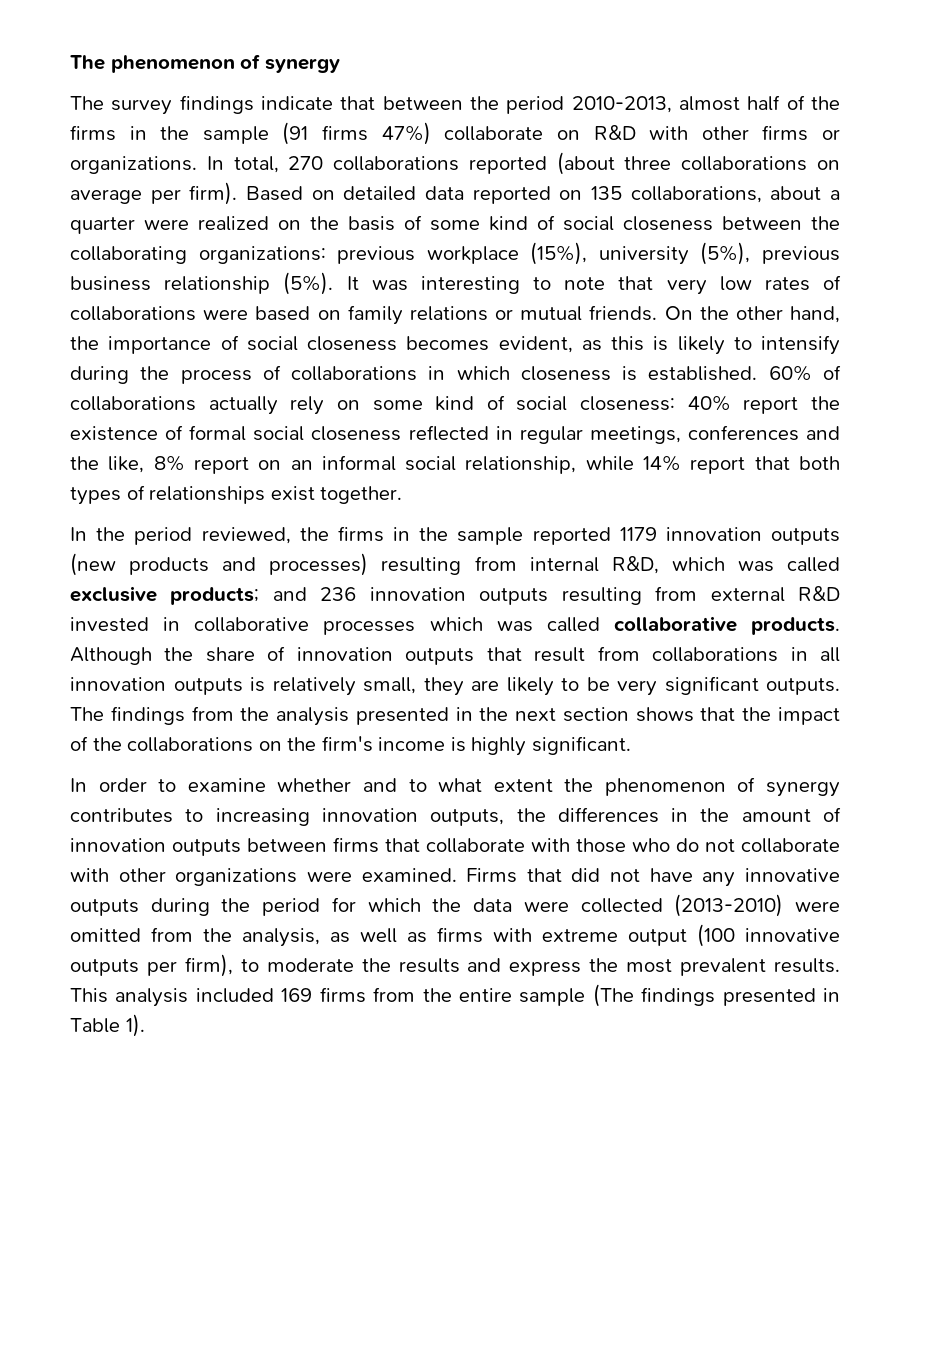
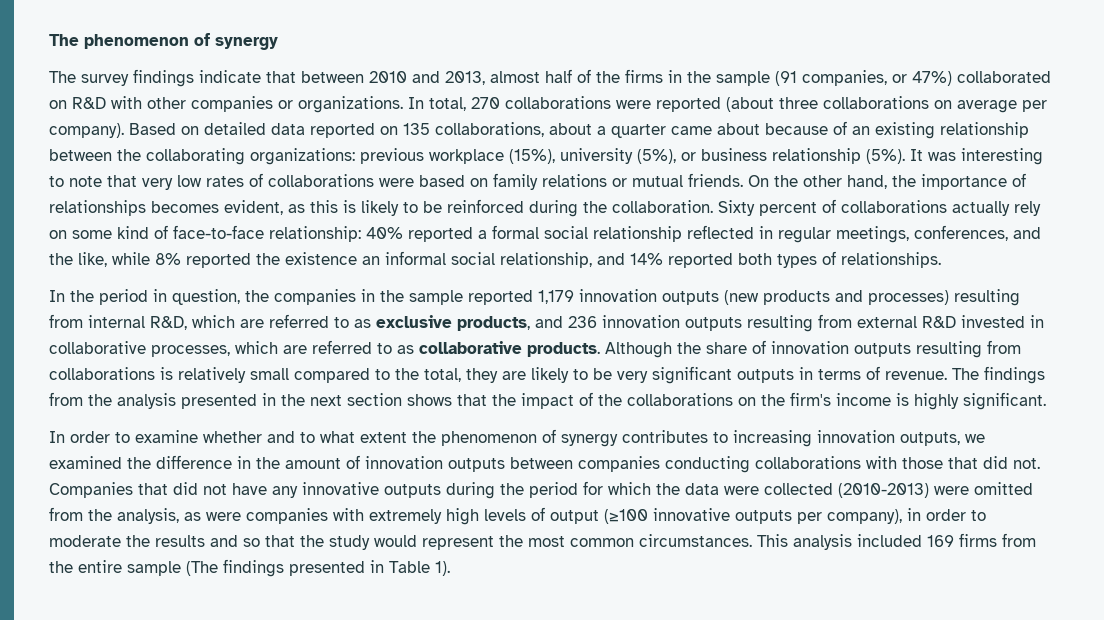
- The survey findings indicate that between the period 2010-2013, almost half of the firms in the sample (91 firms 47%) collaborate on R&D with other firms or organizations.
+ The survey findings indicate that between 2010 and 2013, almost half of the firms in the sample (91 companies, or 47%) collaborated on R&D with other companies or organizations.
- In total, 270 collaborations reported (about three collaborations on average per firm).
+ In total, 270 collaborations were reported (about three collaborations on average per company).
- Based on detailed data reported on 135 collaborations, about a quarter were realized on the basis of some kind of social closeness between the collaborating organizations: previous workplace (15%), university (5%), previous business relationship (5%).
+ Based on detailed data reported on 135 collaborations, about a quarter came about because of an existing relationship between the collaborating organizations: previous workplace (15%), university (5%), or business relationship (5%).
- On the other hand, the importance of social closeness becomes evident, as this is likely to intensify during the process of collaborations in which closeness is established. 60% of collaborations actually rely on some kind of social closeness: 40% report the existence of formal social closeness reflected in regular meetings, conferences and the like, 8% report on an informal social relationship, while 14% report that both types of relationships exist together.
+ On the other hand, the importance of relationships becomes evident, as this is likely to be reinforced during the collaboration. Sixty percent of collaborations actually rely on some kind of face-to-face relationship: 40% reported a formal social relationship reflected in regular meetings, conferences, and the like, while 8% reported the existence an informal social relationship, and 14% reported both types of relationships.
- In the period reviewed, the firms in the sample reported 1179 innovation outputs (new products and processes) resulting from internal R&D, which was called exclusive products; and 236 innovation outputs resulting from external R&D invested in collaborative processes which was called collaborative products.
+ In the period in question, the companies in the sample reported 1,179 innovation outputs (new products and processes) resulting from internal R&D, which are referred to as exclusive products, and 236 innovation outputs resulting from external R&D invested in collaborative processes, which are referred to as collaborative products.
- Although the share of innovation outputs that result from collaborations in all innovation outputs is relatively small, they are likely to be very significant outputs.
+ Although the share of innovation outputs resulting from collaborations is relatively small compared to the total, they are likely to be very significant outputs in terms of revenue.
- In order to examine whether and to what extent the phenomenon of synergy contributes to increasing innovation outputs, the differences in the amount of innovation outputs between firms that collaborate with those who do not collaborate with other organizations were examined. Firms that did not have any innovative outputs during the period for which the data were collected (2013-2010) were omitted from the analysis, as well as firms with extreme output (100 innovative outputs per firm), to moderate the results and express the most prevalent results.
+ In order to examine whether and to what extent the phenomenon of synergy contributes to increasing innovation outputs, we examined the difference in the amount of innovation outputs between companies conducting collaborations with those that did not. Companies that did not have any innovative outputs during the period for which the data were collected (2010-2013) were omitted from the analysis, as were companies with extremely high levels of output (≥100 innovative outputs per company), in order to moderate the results and so that the study would represent the most common circumstances.

